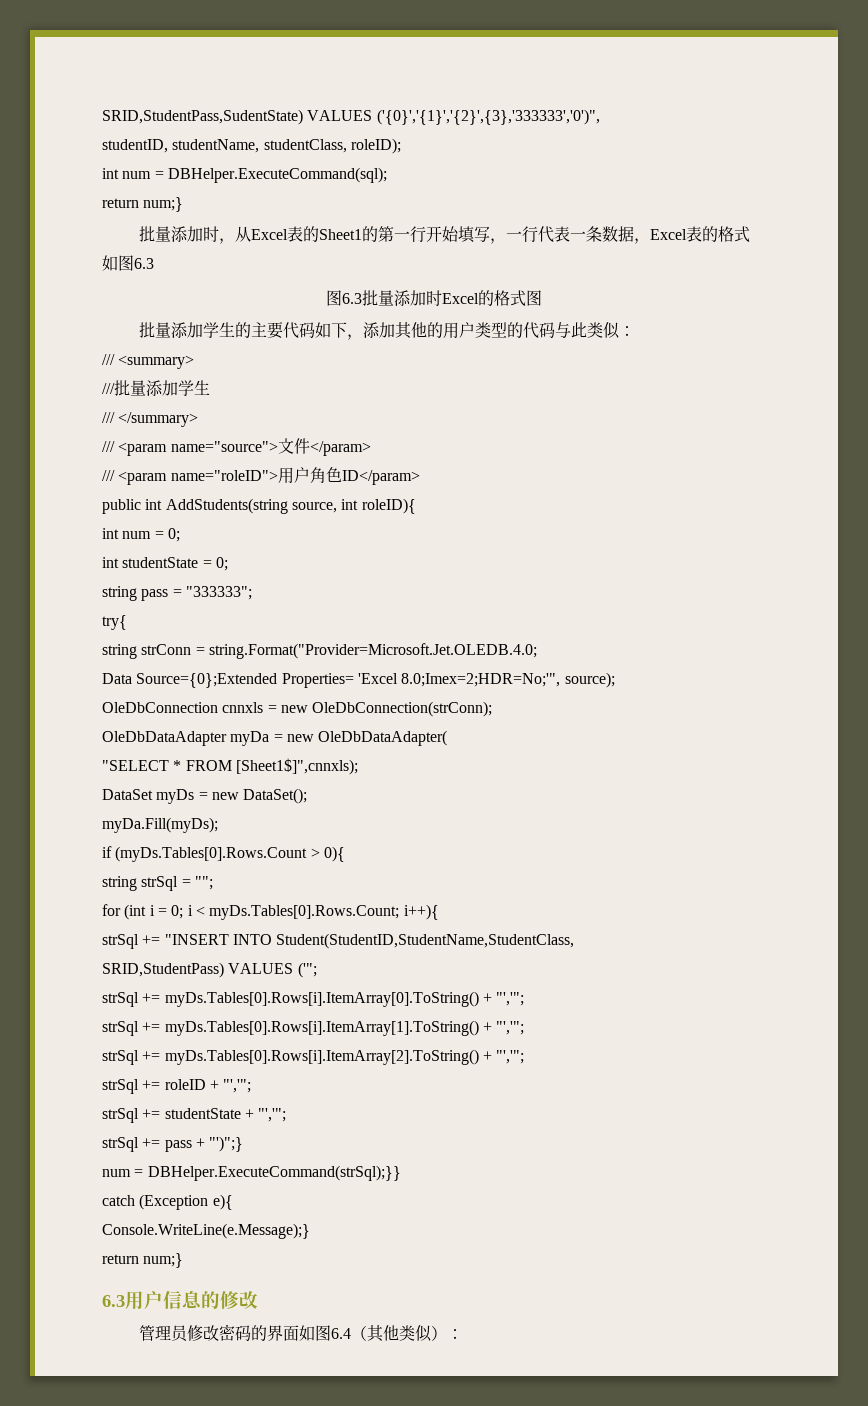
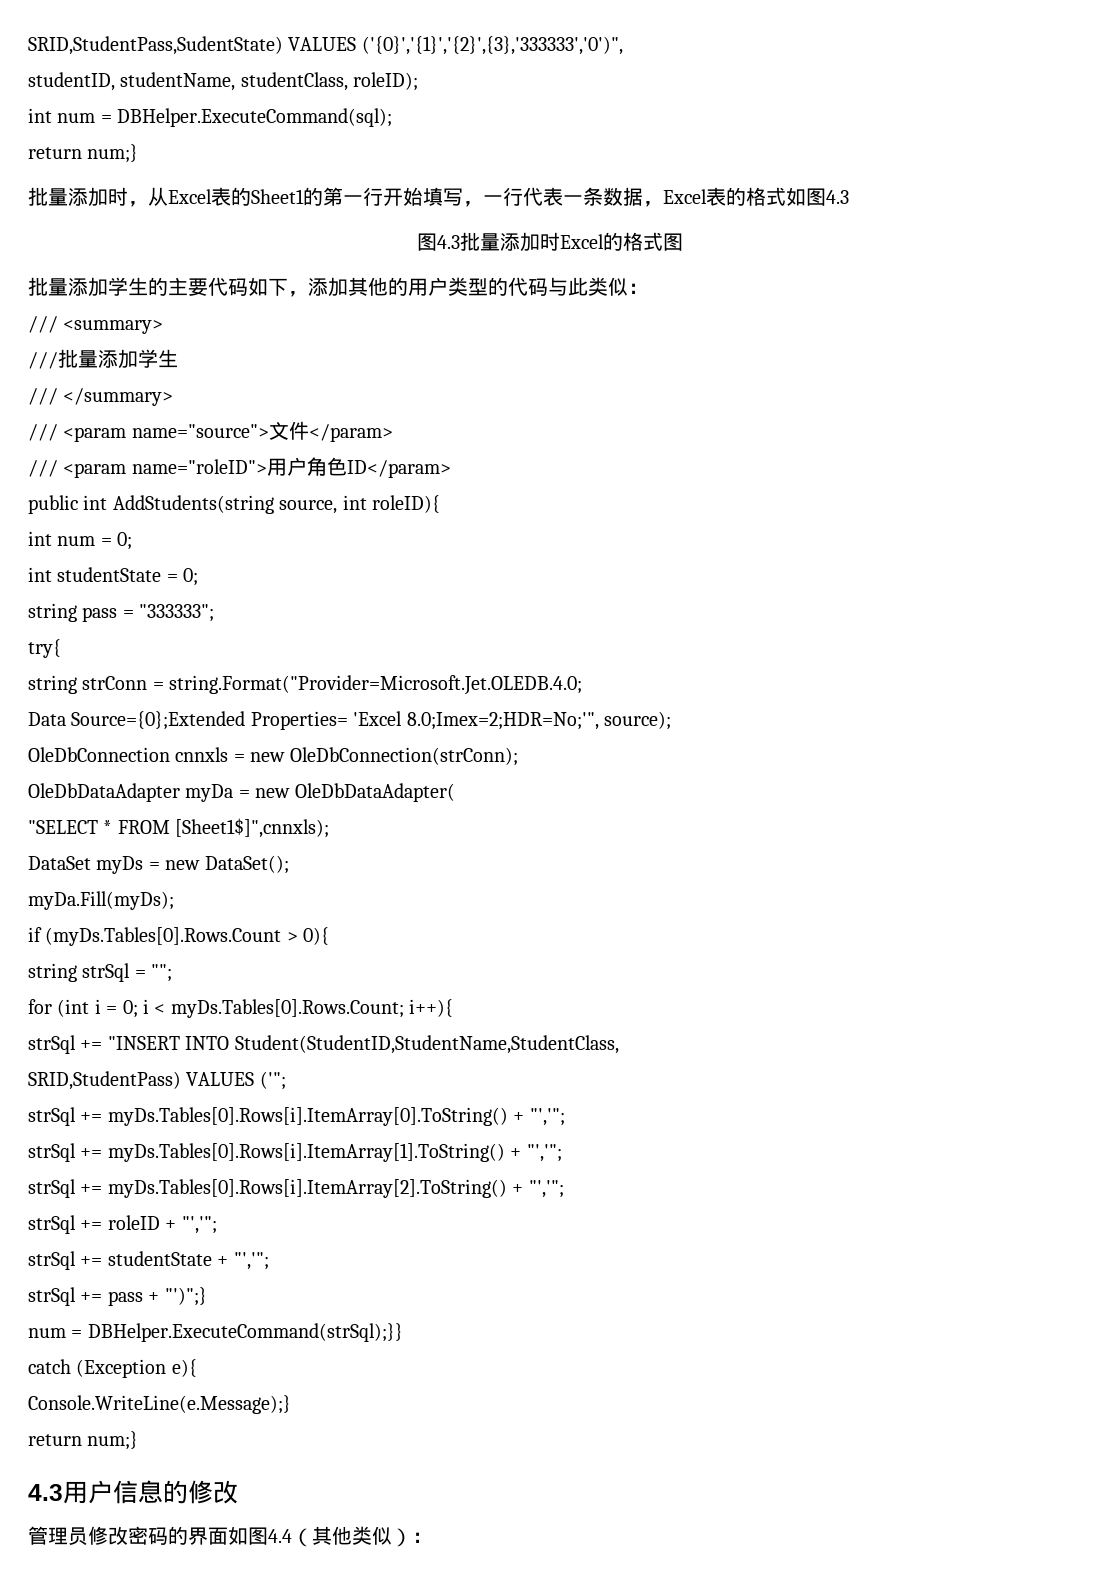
- 批量添加时，从Excel表的Sheet1的第一行开始填写，一行代表一条数据，Excel表的格式如图6.3
- 图6.3批量添加时Excel的格式图
+ 批量添加时，从Excel表的Sheet1的第一行开始填写，一行代表一条数据，Excel表的格式如图4.3
+ 图4.3批量添加时Excel的格式图
- 6.3用户信息的修改
+ 4.3用户信息的修改
- 管理员修改密码的界面如图6.4（其他类似）：
+ 管理员修改密码的界面如图4.4（其他类似）：

